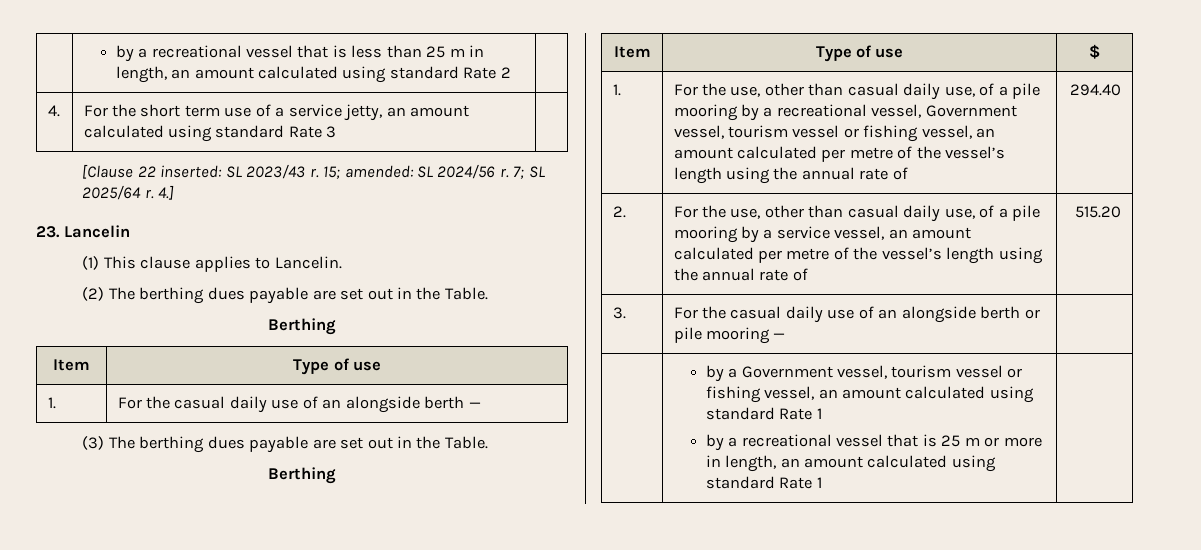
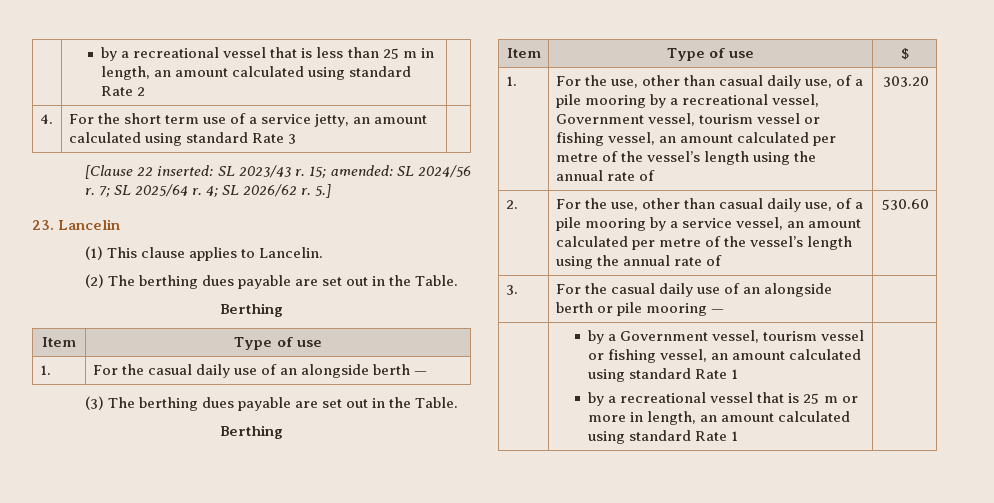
- 4.]
+ 4; SL 2026/62 r. 5.]
- 1. | For the use, other than casual daily use, of a pile mooring by a recreational vessel, Government vessel, tourism vessel or fishing vessel, an amount calculated per metre of the vessel’s length using the annual rate of | 294.40
+ 1. | For the use, other than casual daily use, of a pile mooring by a recreational vessel, Government vessel, tourism vessel or fishing vessel, an amount calculated per metre of the vessel’s length using the annual rate of | 303.20
- 2. | For the use, other than casual daily use, of a pile mooring by a service vessel, an amount calculated per metre of the vessel’s length using the annual rate of | 515.20
+ 2. | For the use, other than casual daily use, of a pile mooring by a service vessel, an amount calculated per metre of the vessel’s length using the annual rate of | 530.60

